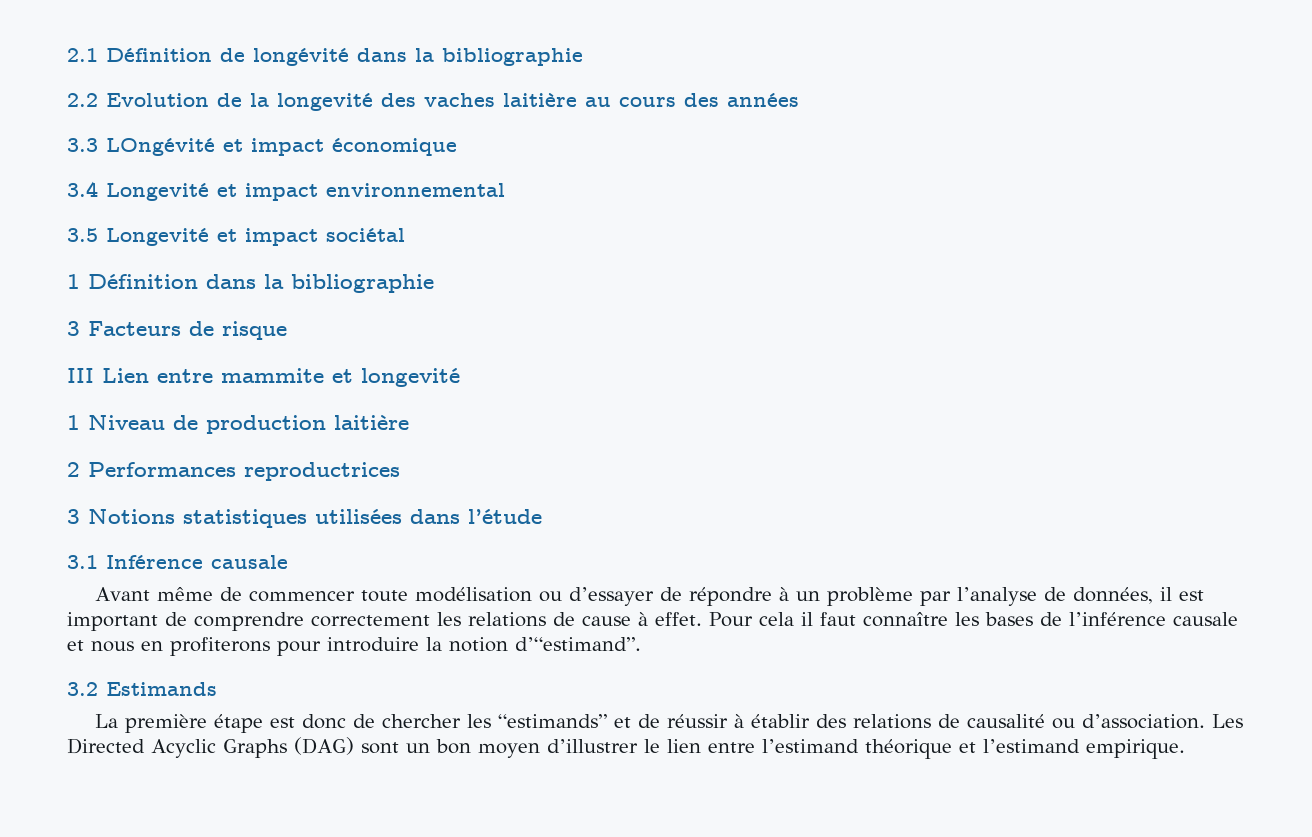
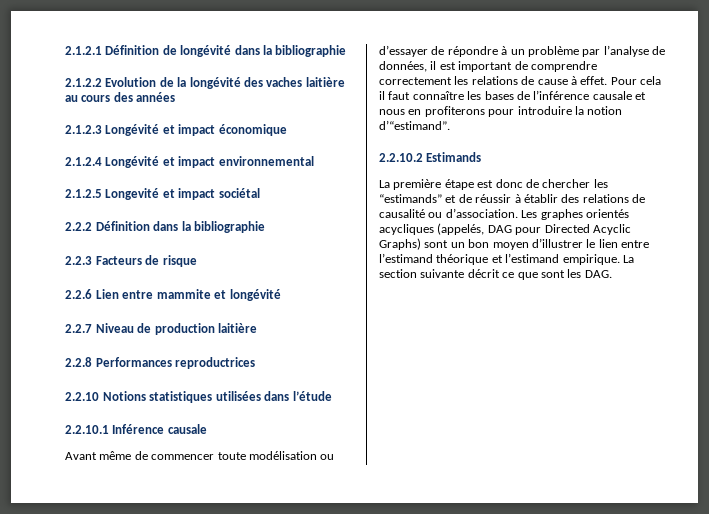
- 2.1 Définition de longévité dans la bibliographie
+ 2.1.2.1 Définition de longévité dans la bibliographie
- 2.2 Evolution de la longevité des vaches laitière au cours des années
+ 2.1.2.2 Evolution de la longévité des vaches laitière au cours des années
- 3.3 LOngévité et impact économique
+ 2.1.2.3 Longévité et impact économique
- 3.4 Longevité et impact environnemental
+ 2.1.2.4 Longévité et impact environnemental
- 3.5 Longevité et impact sociétal
+ 2.1.2.5 Longevité et impact sociétal
- 1 Définition dans la bibliographie
+ 2.2.2 Définition dans la bibliographie
- 3 Facteurs de risque
+ 2.2.3 Facteurs de risque
- III Lien entre mammite et longevité
- 1 Niveau de production laitière
+ 2.2.6 Lien entre mammite et longévité
+ 2.2.7 Niveau de production laitière
- 2 Performances reproductrices
+ 2.2.8 Performances reproductrices
- 3 Notions statistiques utilisées dans l’étude
+ 2.2.10 Notions statistiques utilisées dans l’étude
- 3.1 Inférence causale
+ 2.2.10.1 Inférence causale
- 3.2 Estimands
+ 2.2.10.2 Estimands
- Les Directed Acyclic Graphs (DAG) sont un bon moyen d’illustrer le lien entre l’estimand théorique et l’estimand empirique.
+ Les graphes orientés acycliques (appelés, DAG pour Directed Acyclic Graphs) sont un bon moyen d’illustrer le lien entre l’estimand théorique et l’estimand empirique.
+ La section suivante décrit ce que sont les DAG.

